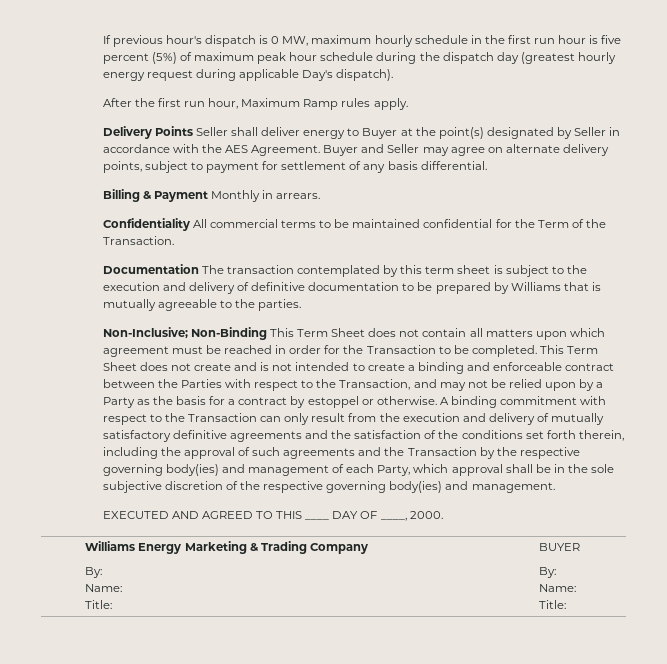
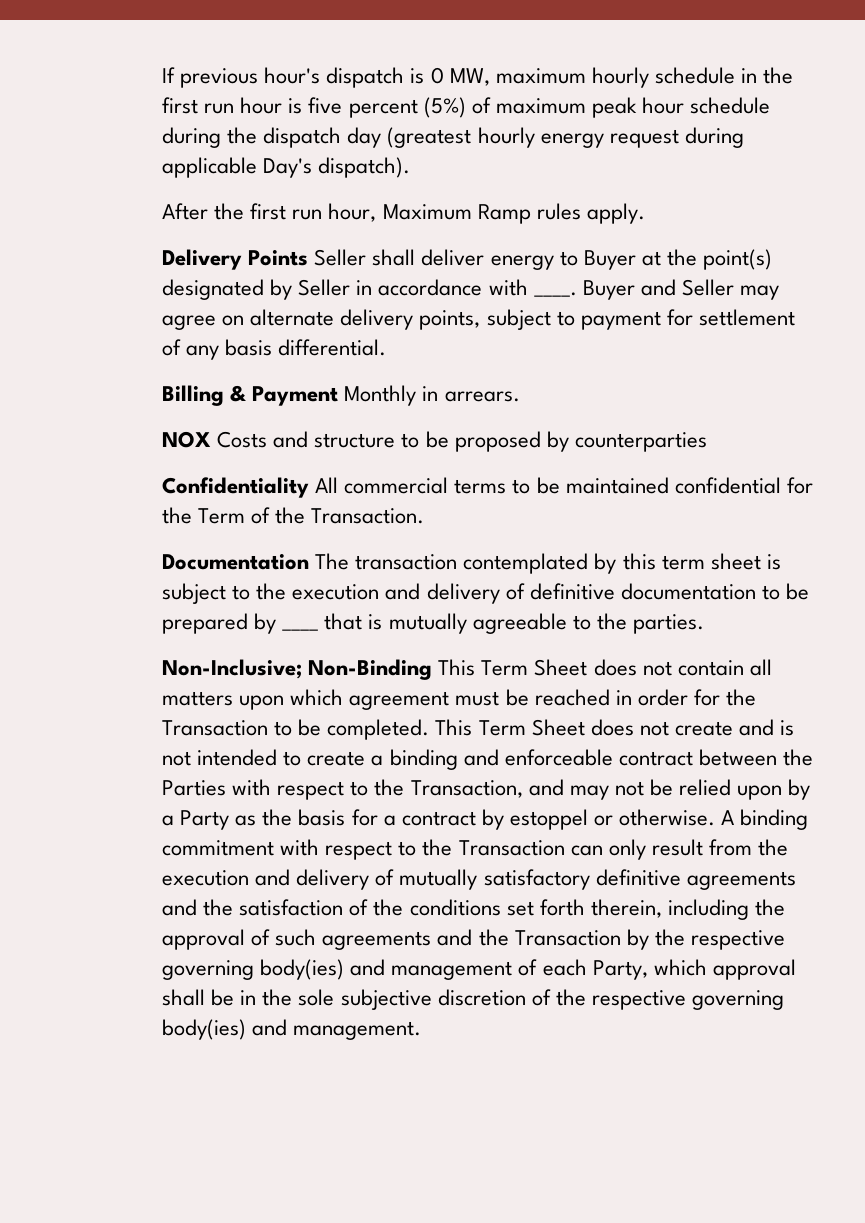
- Delivery Points Seller shall deliver energy to Buyer at the point(s) designated by Seller in accordance with the AES Agreement.
+ Delivery Points Seller shall deliver energy to Buyer at the point(s) designated by Seller in accordance with ____.
+ NOX Costs and structure to be proposed by counterparties
- Documentation The transaction contemplated by this term sheet is subject to the execution and delivery of definitive documentation to be prepared by Williams that is mutually agreeable to the parties.
+ Documentation The transaction contemplated by this term sheet is subject to the execution and delivery of definitive documentation to be prepared by ____ that is mutually agreeable to the parties.
- EXECUTED AND AGREED TO THIS ____ DAY OF ____, 2000.
- Williams Energy Marketing & Trading Company
- By:
- Name:
- Title: | BUYER
- By:
- Name:
- Title:

